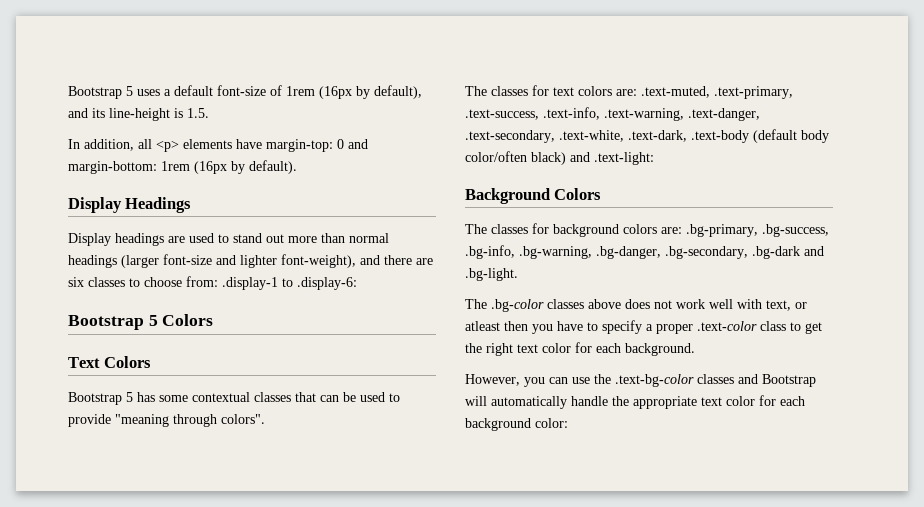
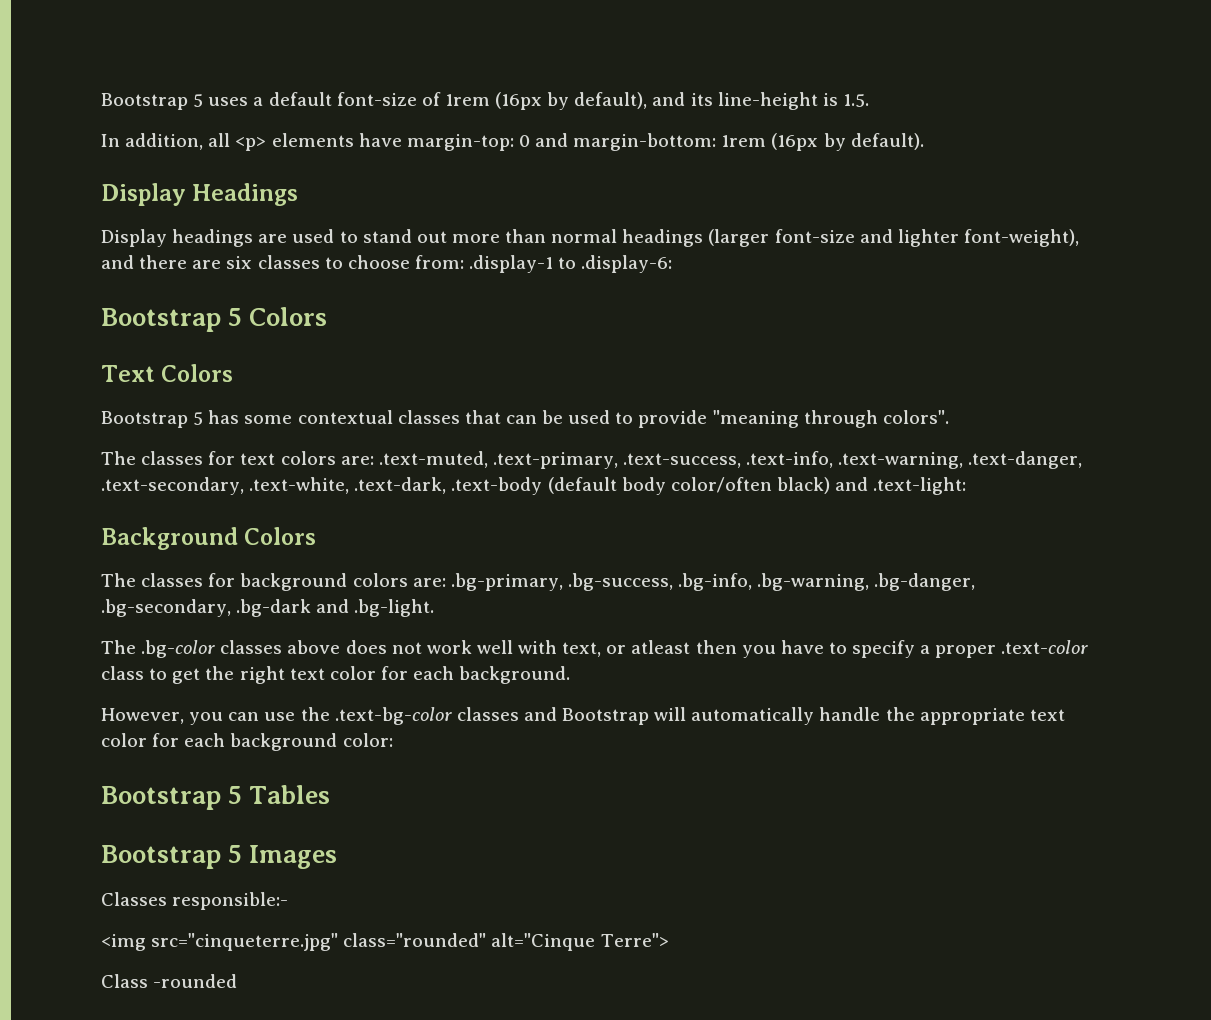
+ Bootstrap 5 Tables
+ Bootstrap 5 Images
+ Classes responsible:-
+ <img src="cinqueterre.jpg" class="rounded" alt="Cinque Terre">
+ Class -rounded

